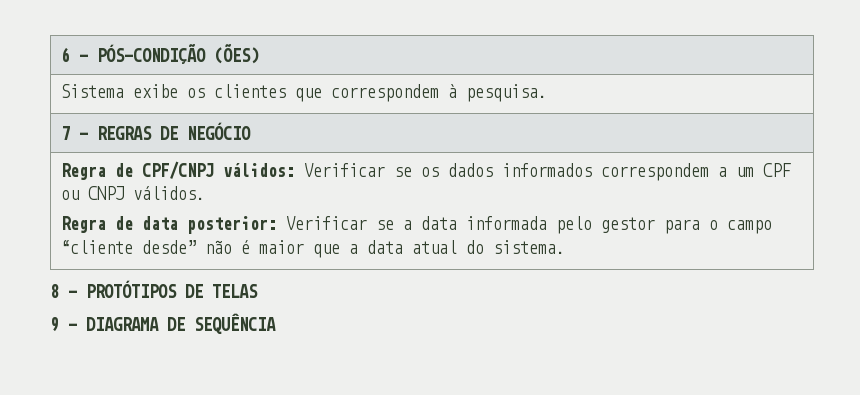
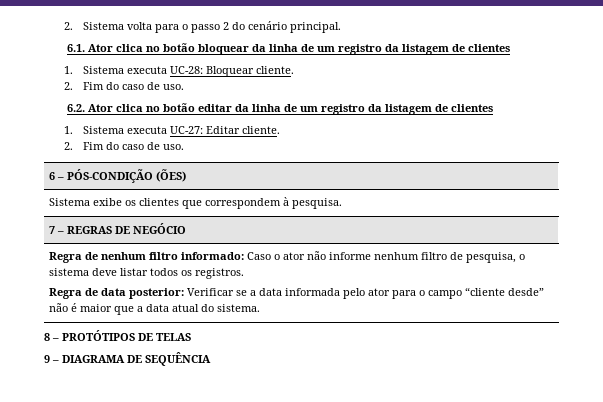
+ 2. Sistema volta para o passo 2 do cenário principal.
+ 6.1. Ator clica no botão bloquear da linha de um registro da listagem de clientes
+ 1. Sistema executa UC-28: Bloquear cliente.
+ 2. Fim do caso de uso.
+ 6.2. Ator clica no botão editar da linha de um registro da listagem de clientes
+ 1. Sistema executa UC-27: Editar cliente.
+ 2. Fim do caso de uso.
- Regra de CPF/CNPJ válidos: Verificar se os dados informados correspondem a um CPF ou CNPJ válidos.
+ Regra de nenhum filtro informado: Caso o ator não informe nenhum filtro de pesquisa, o sistema deve listar todos os registros.
- Regra de data posterior: Verificar se a data informada pelo gestor para o campo “cliente desde” não é maior que a data atual do sistema.
+ Regra de data posterior: Verificar se a data informada pelo ator para o campo “cliente desde” não é maior que a data atual do sistema.

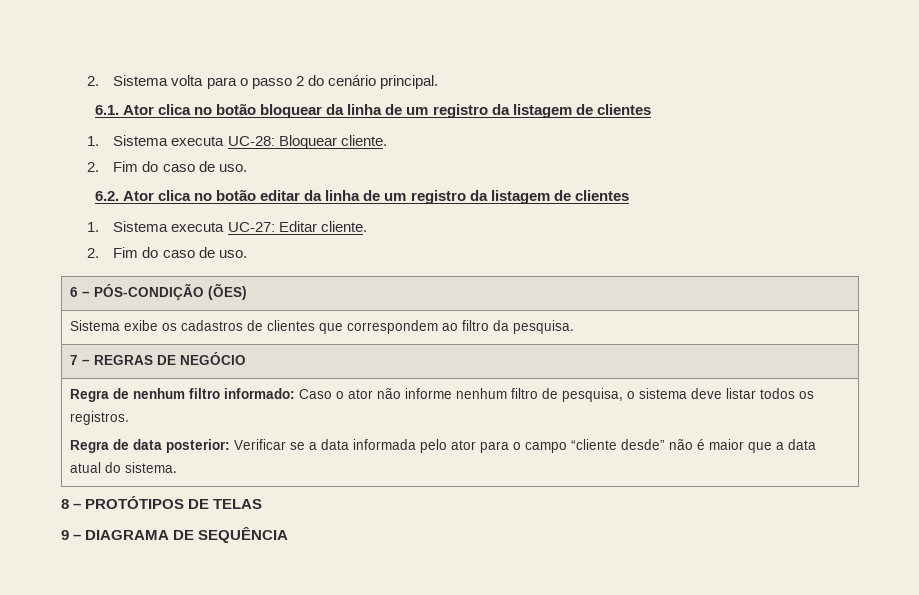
- Sistema exibe os clientes que correspondem à pesquisa.
+ Sistema exibe os cadastros de clientes que correspondem ao filtro da pesquisa.

